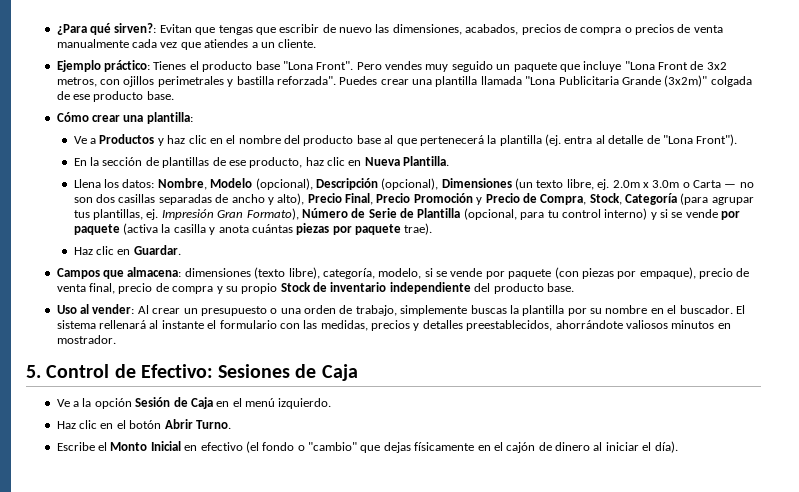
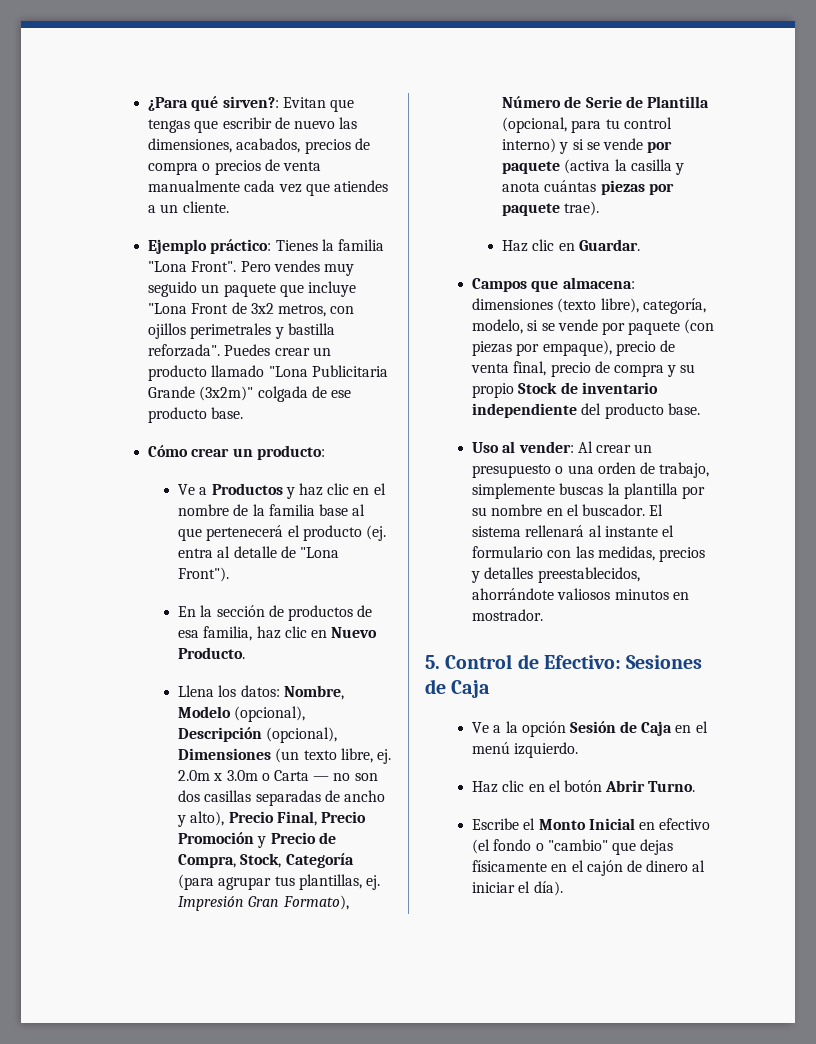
- Ejemplo práctico: Tienes el producto base "Lona Front".
+ Ejemplo práctico: Tienes la familia "Lona Front".
- Puedes crear una plantilla llamada "Lona Publicitaria Grande (3x2m)" colgada de ese producto base.
+ Puedes crear un producto llamado "Lona Publicitaria Grande (3x2m)" colgada de ese producto base.
- Cómo crear una plantilla:
+ Cómo crear un producto:
- Ve a Productos y haz clic en el nombre del producto base al que pertenecerá la plantilla (ej. entra al detalle de "Lona Front").
+ Ve a Productos y haz clic en el nombre de la familia base al que pertenecerá el producto (ej. entra al detalle de "Lona Front").
- En la sección de plantillas de ese producto, haz clic en Nueva Plantilla.
+ En la sección de productos de esa familia, haz clic en Nuevo Producto.

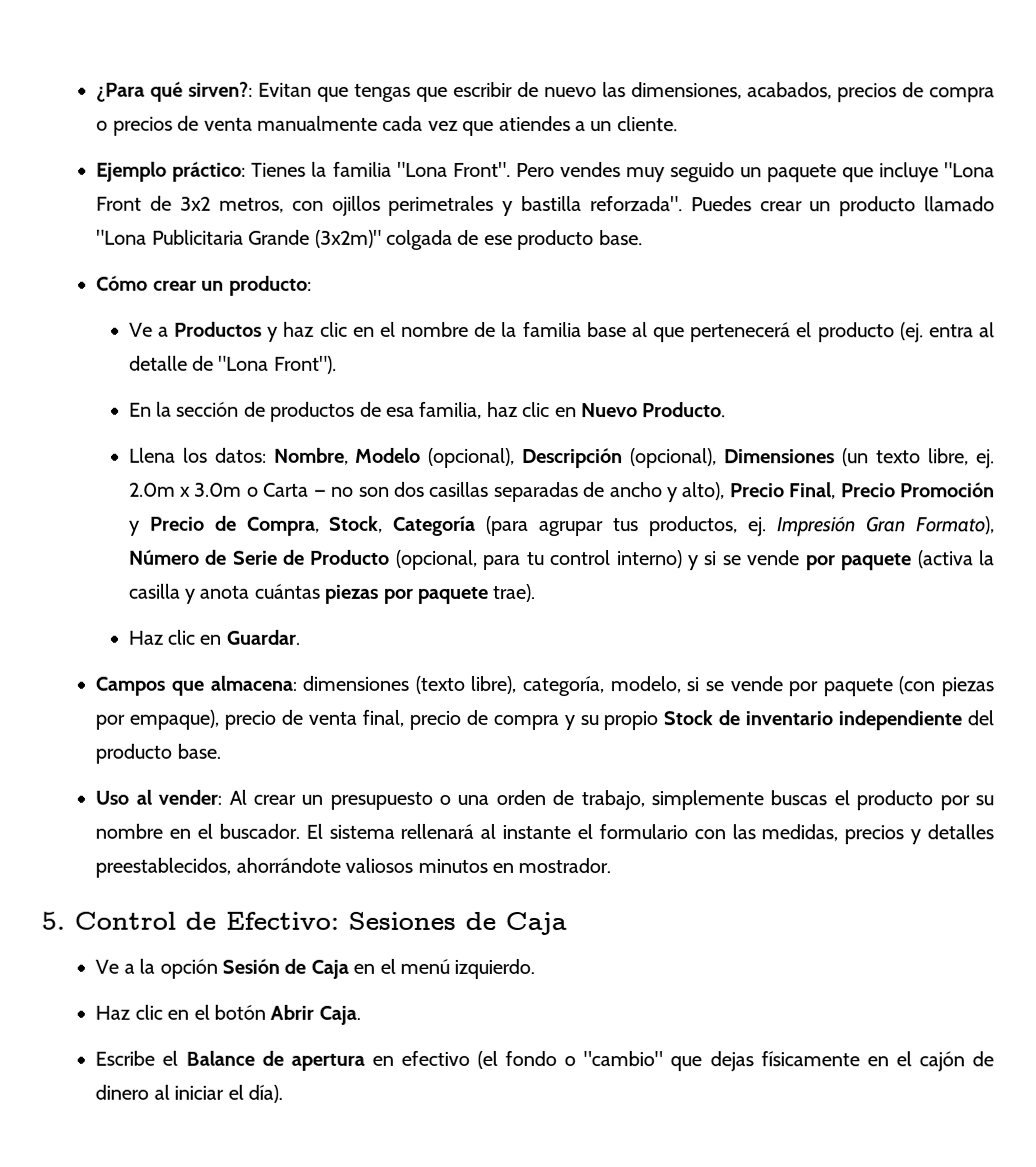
- 2.0m x 3.0m o Carta — no son dos casillas separadas de ancho y alto), Precio Final, Precio Promoción y Precio de Compra, Stock, Categoría (para agrupar tus plantillas, ej.
+ 2.0m x 3.0m o Carta — no son dos casillas separadas de ancho y alto), Precio Final, Precio Promoción y Precio de Compra, Stock, Categoría (para agrupar tus productos, ej.
- Impresión Gran Formato), Número de Serie de Plantilla (opcional, para tu control interno) y si se vende por paquete (activa la casilla y anota cuántas piezas por paquete trae).
+ Impresión Gran Formato), Número de Serie de Producto (opcional, para tu control interno) y si se vende por paquete (activa la casilla y anota cuántas piezas por paquete trae).
- Uso al vender: Al crear un presupuesto o una orden de trabajo, simplemente buscas la plantilla por su nombre en el buscador.
+ Uso al vender: Al crear un presupuesto o una orden de trabajo, simplemente buscas el producto por su nombre en el buscador.
- Haz clic en el botón Abrir Turno.
+ Haz clic en el botón Abrir Caja.
- Escribe el Monto Inicial en efectivo (el fondo o "cambio" que dejas físicamente en el cajón de dinero al iniciar el día).
+ Escribe el Balance de apertura en efectivo (el fondo o "cambio" que dejas físicamente en el cajón de dinero al iniciar el día).

